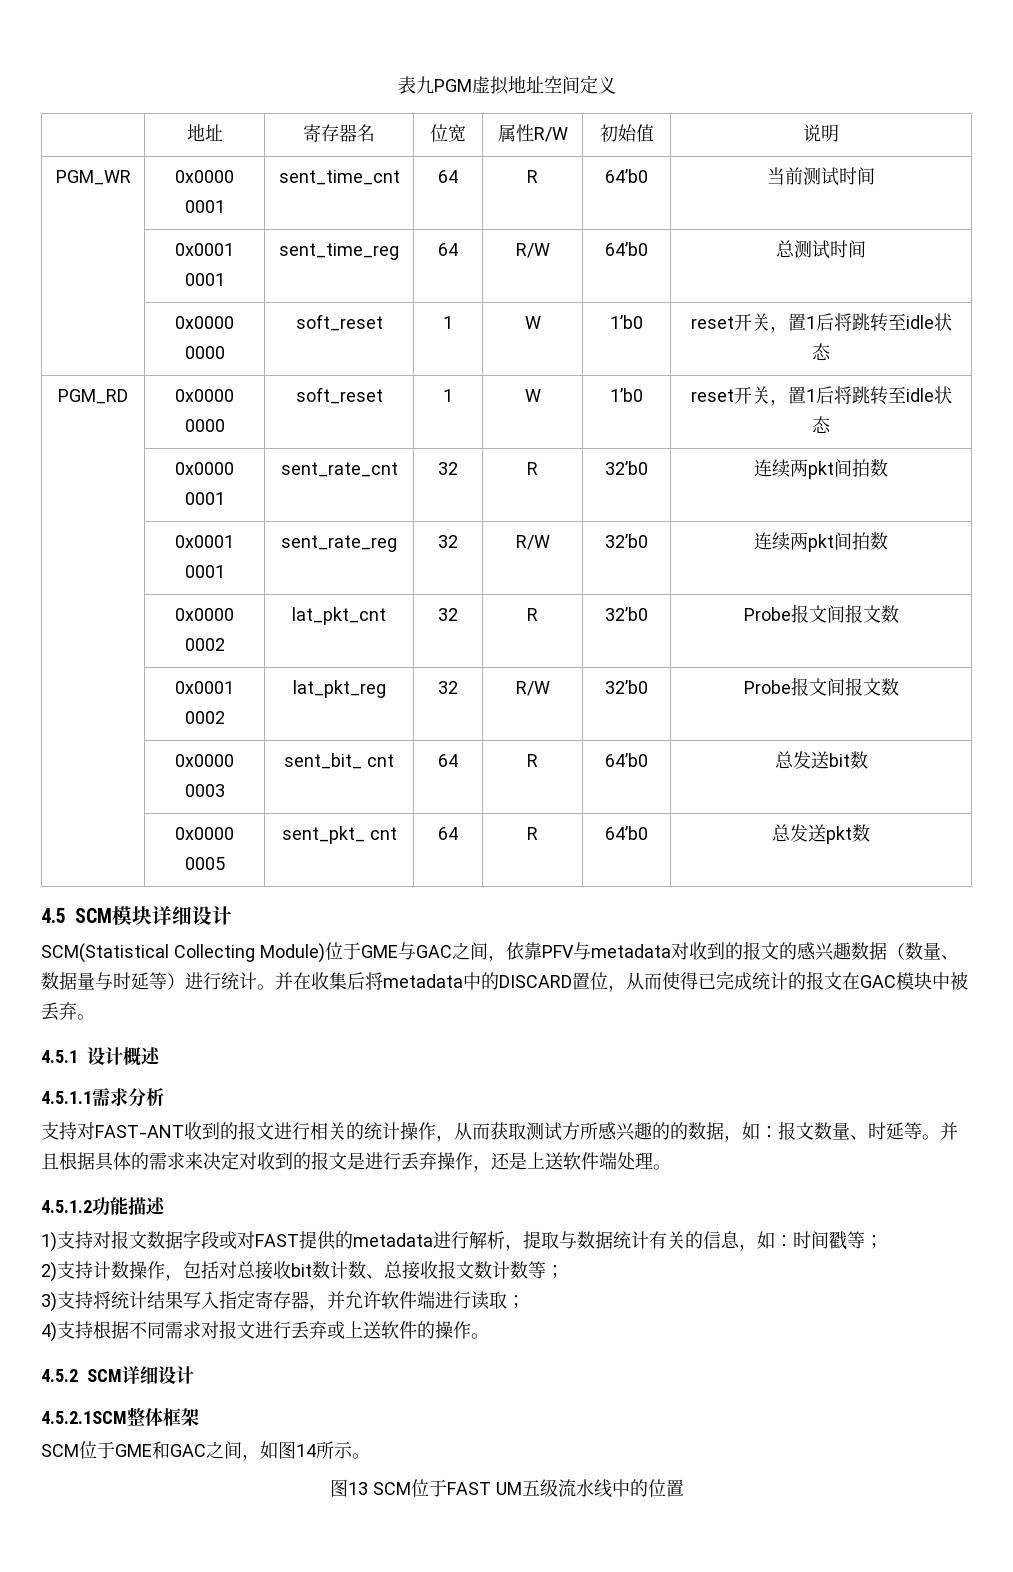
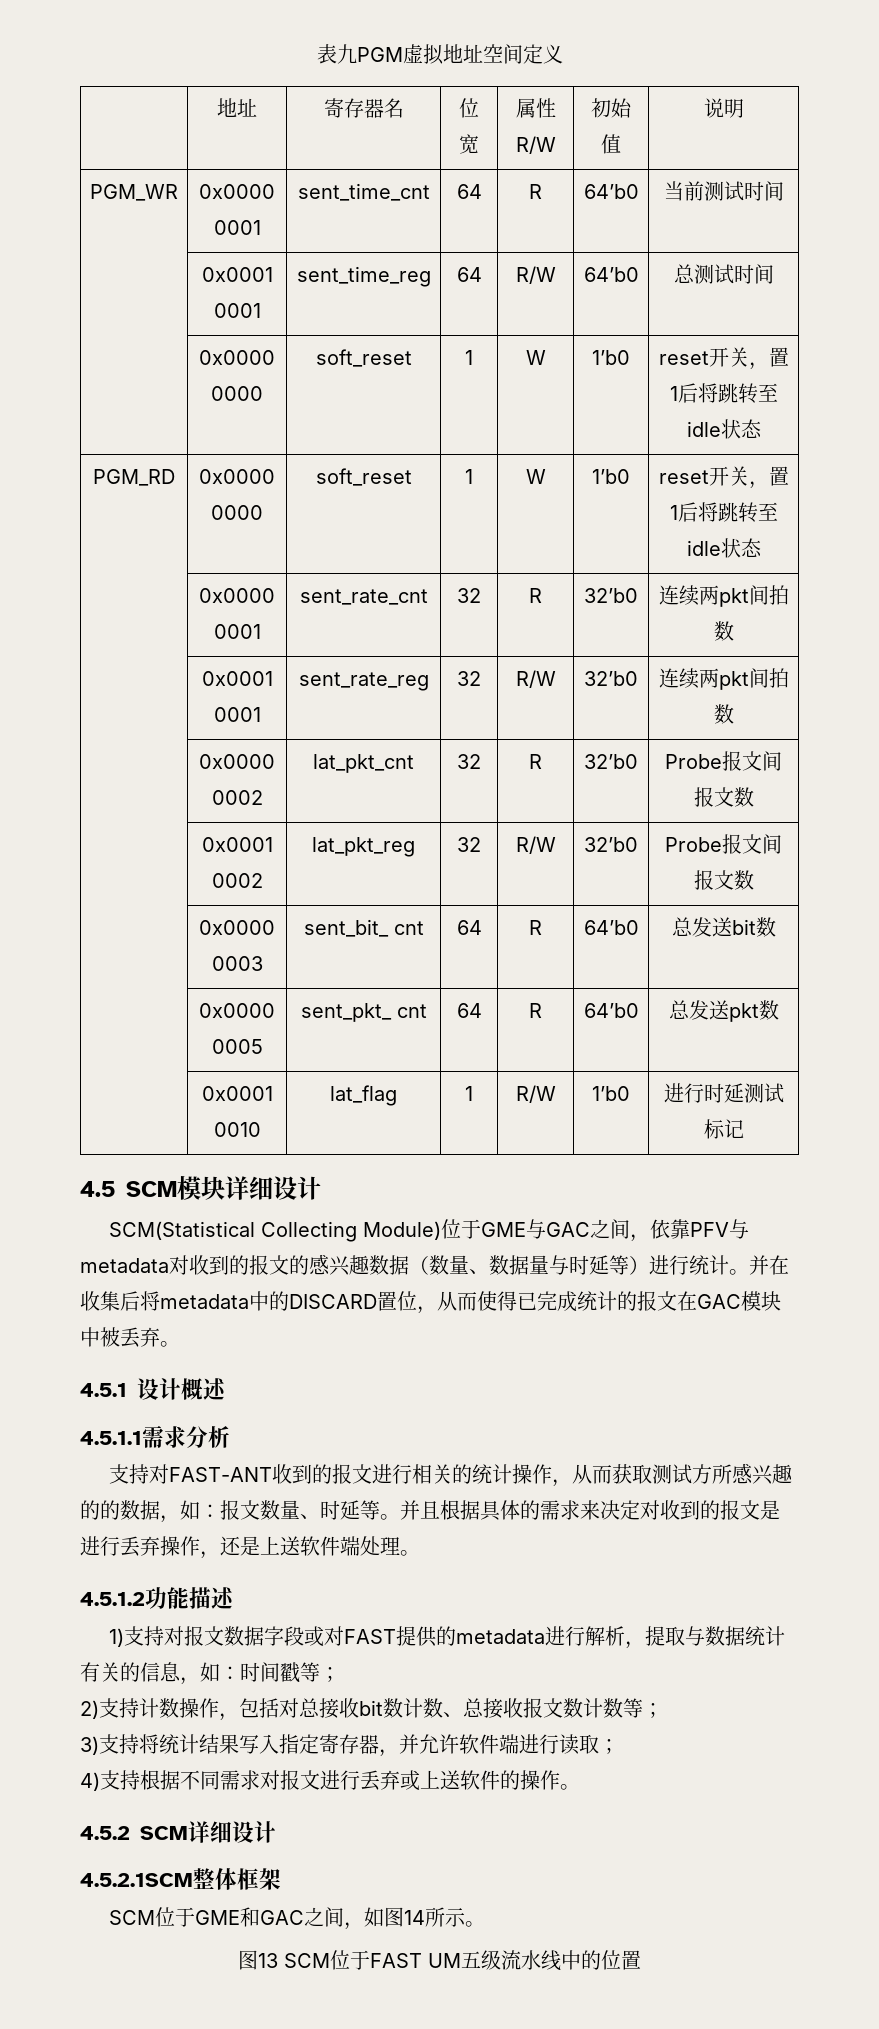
+ | 0x0001 0010 | lat_flag | 1 | R/W | 1’b0 | 进行时延测试标记

